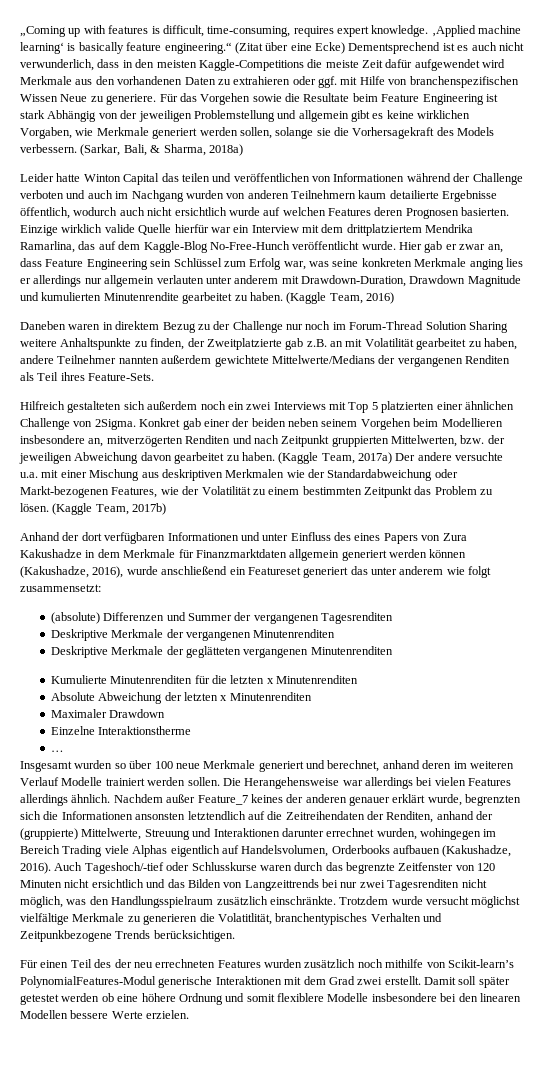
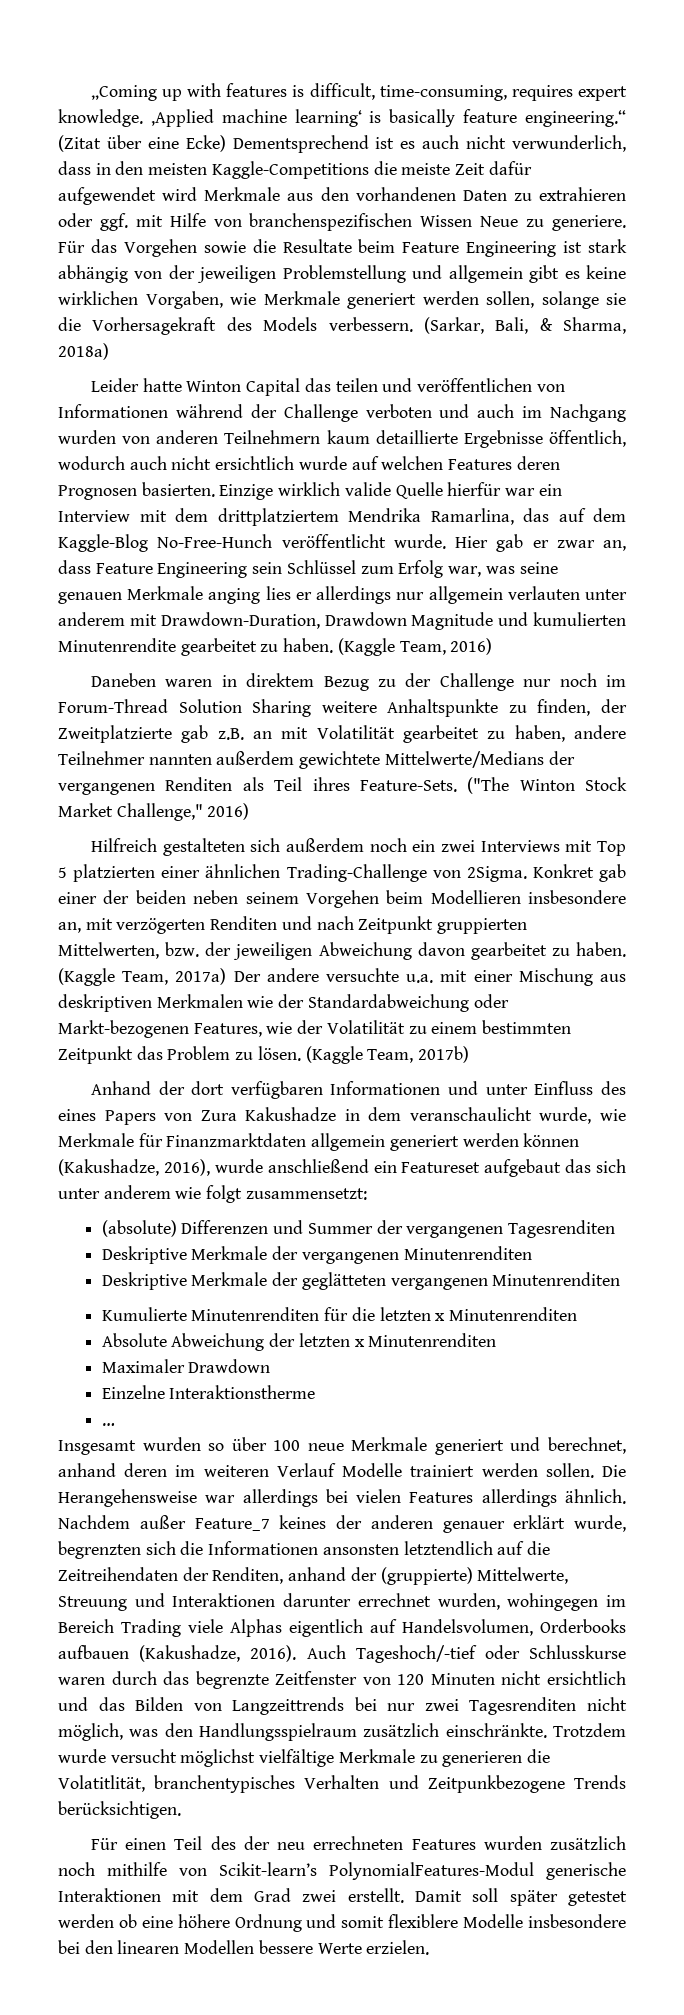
- Für das Vorgehen sowie die Resultate beim Feature Engineering ist stark Abhängig von der jeweiligen Problemstellung und allgemein gibt es keine wirklichen Vorgaben, wie Merkmale generiert werden sollen, solange sie die Vorhersagekraft des Models verbessern.
+ Für das Vorgehen sowie die Resultate beim Feature Engineering ist stark abhängig von der jeweiligen Problemstellung und allgemein gibt es keine wirklichen Vorgaben, wie Merkmale generiert werden sollen, solange sie die Vorhersagekraft des Models verbessern.
- Leider hatte Winton Capital das teilen und veröffentlichen von Informationen während der Challenge verboten und auch im Nachgang wurden von anderen Teilnehmern kaum detailierte Ergebnisse öffentlich, wodurch auch nicht ersichtlich wurde auf welchen Features deren Prognosen basierten.
+ Leider hatte Winton Capital das teilen und veröffentlichen von Informationen während der Challenge verboten und auch im Nachgang wurden von anderen Teilnehmern kaum detaillierte Ergebnisse öffentlich, wodurch auch nicht ersichtlich wurde auf welchen Features deren Prognosen basierten.
- Hier gab er zwar an, dass Feature Engineering sein Schlüssel zum Erfolg war, was seine konkreten Merkmale anging lies er allerdings nur allgemein verlauten unter anderem mit Drawdown-Duration, Drawdown Magnitude und kumulierten Minutenrendite gearbeitet zu haben.
+ Hier gab er zwar an, dass Feature Engineering sein Schlüssel zum Erfolg war, was seine genauen Merkmale anging lies er allerdings nur allgemein verlauten unter anderem mit Drawdown-Duration, Drawdown Magnitude und kumulierten Minutenrendite gearbeitet zu haben.
+ ("The Winton Stock Market Challenge," 2016)
- Hilfreich gestalteten sich außerdem noch ein zwei Interviews mit Top 5 platzierten einer ähnlichen Challenge von 2Sigma.
+ Hilfreich gestalteten sich außerdem noch ein zwei Interviews mit Top 5 platzierten einer ähnlichen Trading-Challenge von 2Sigma.
- Konkret gab einer der beiden neben seinem Vorgehen beim Modellieren insbesondere an, mitverzögerten Renditen und nach Zeitpunkt gruppierten Mittelwerten, bzw. der jeweiligen Abweichung davon gearbeitet zu haben.
+ Konkret gab einer der beiden neben seinem Vorgehen beim Modellieren insbesondere an, mit verzögerten Renditen und nach Zeitpunkt gruppierten Mittelwerten, bzw. der jeweiligen Abweichung davon gearbeitet zu haben.
- Anhand der dort verfügbaren Informationen und unter Einfluss des eines Papers von Zura Kakushadze in dem Merkmale für Finanzmarktdaten allgemein generiert werden können (Kakushadze, 2016), wurde anschließend ein Featureset generiert das unter anderem wie folgt zusammensetzt:
+ Anhand der dort verfügbaren Informationen und unter Einfluss des eines Papers von Zura Kakushadze in dem veranschaulicht wurde, wie Merkmale für Finanzmarktdaten allgemein generiert werden können (Kakushadze, 2016), wurde anschließend ein Featureset aufgebaut das sich unter anderem wie folgt zusammensetzt:

